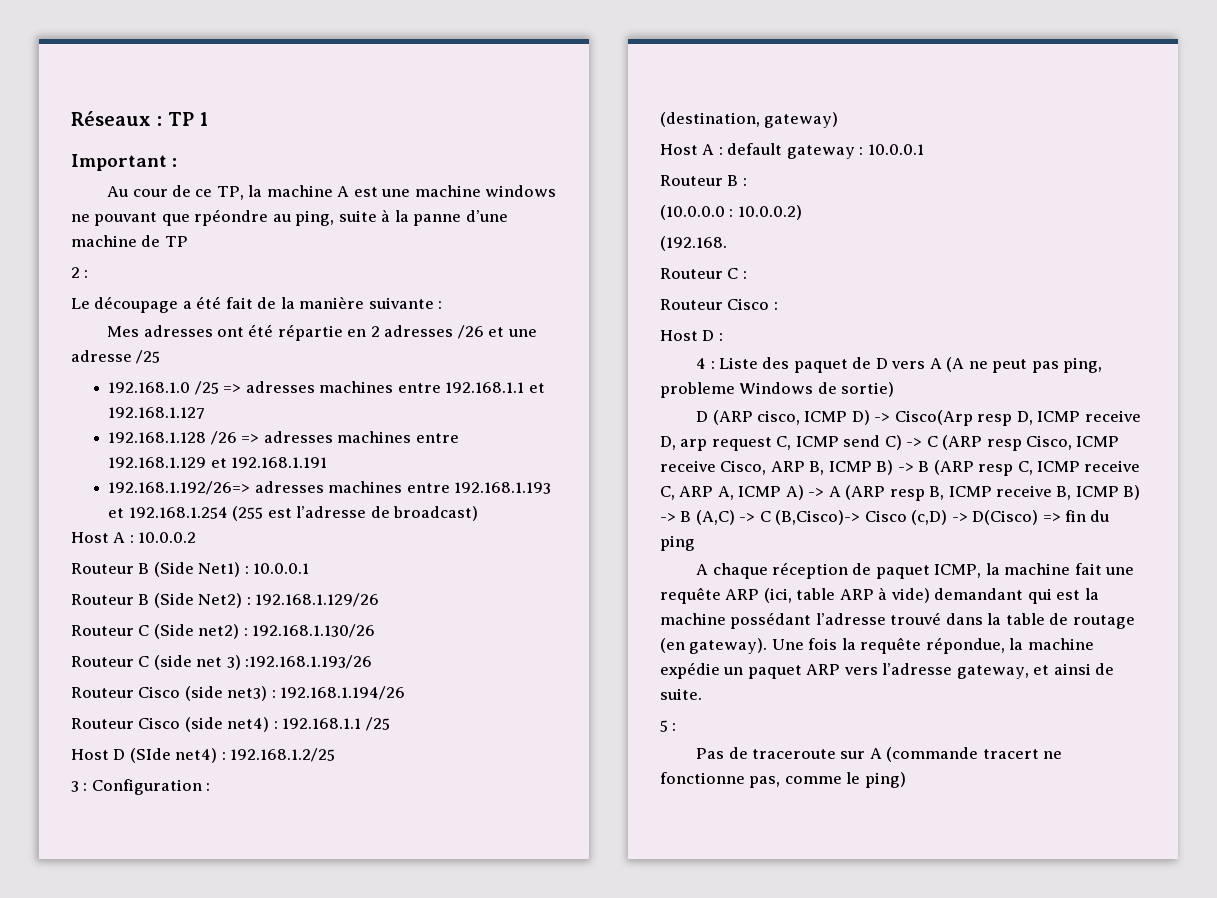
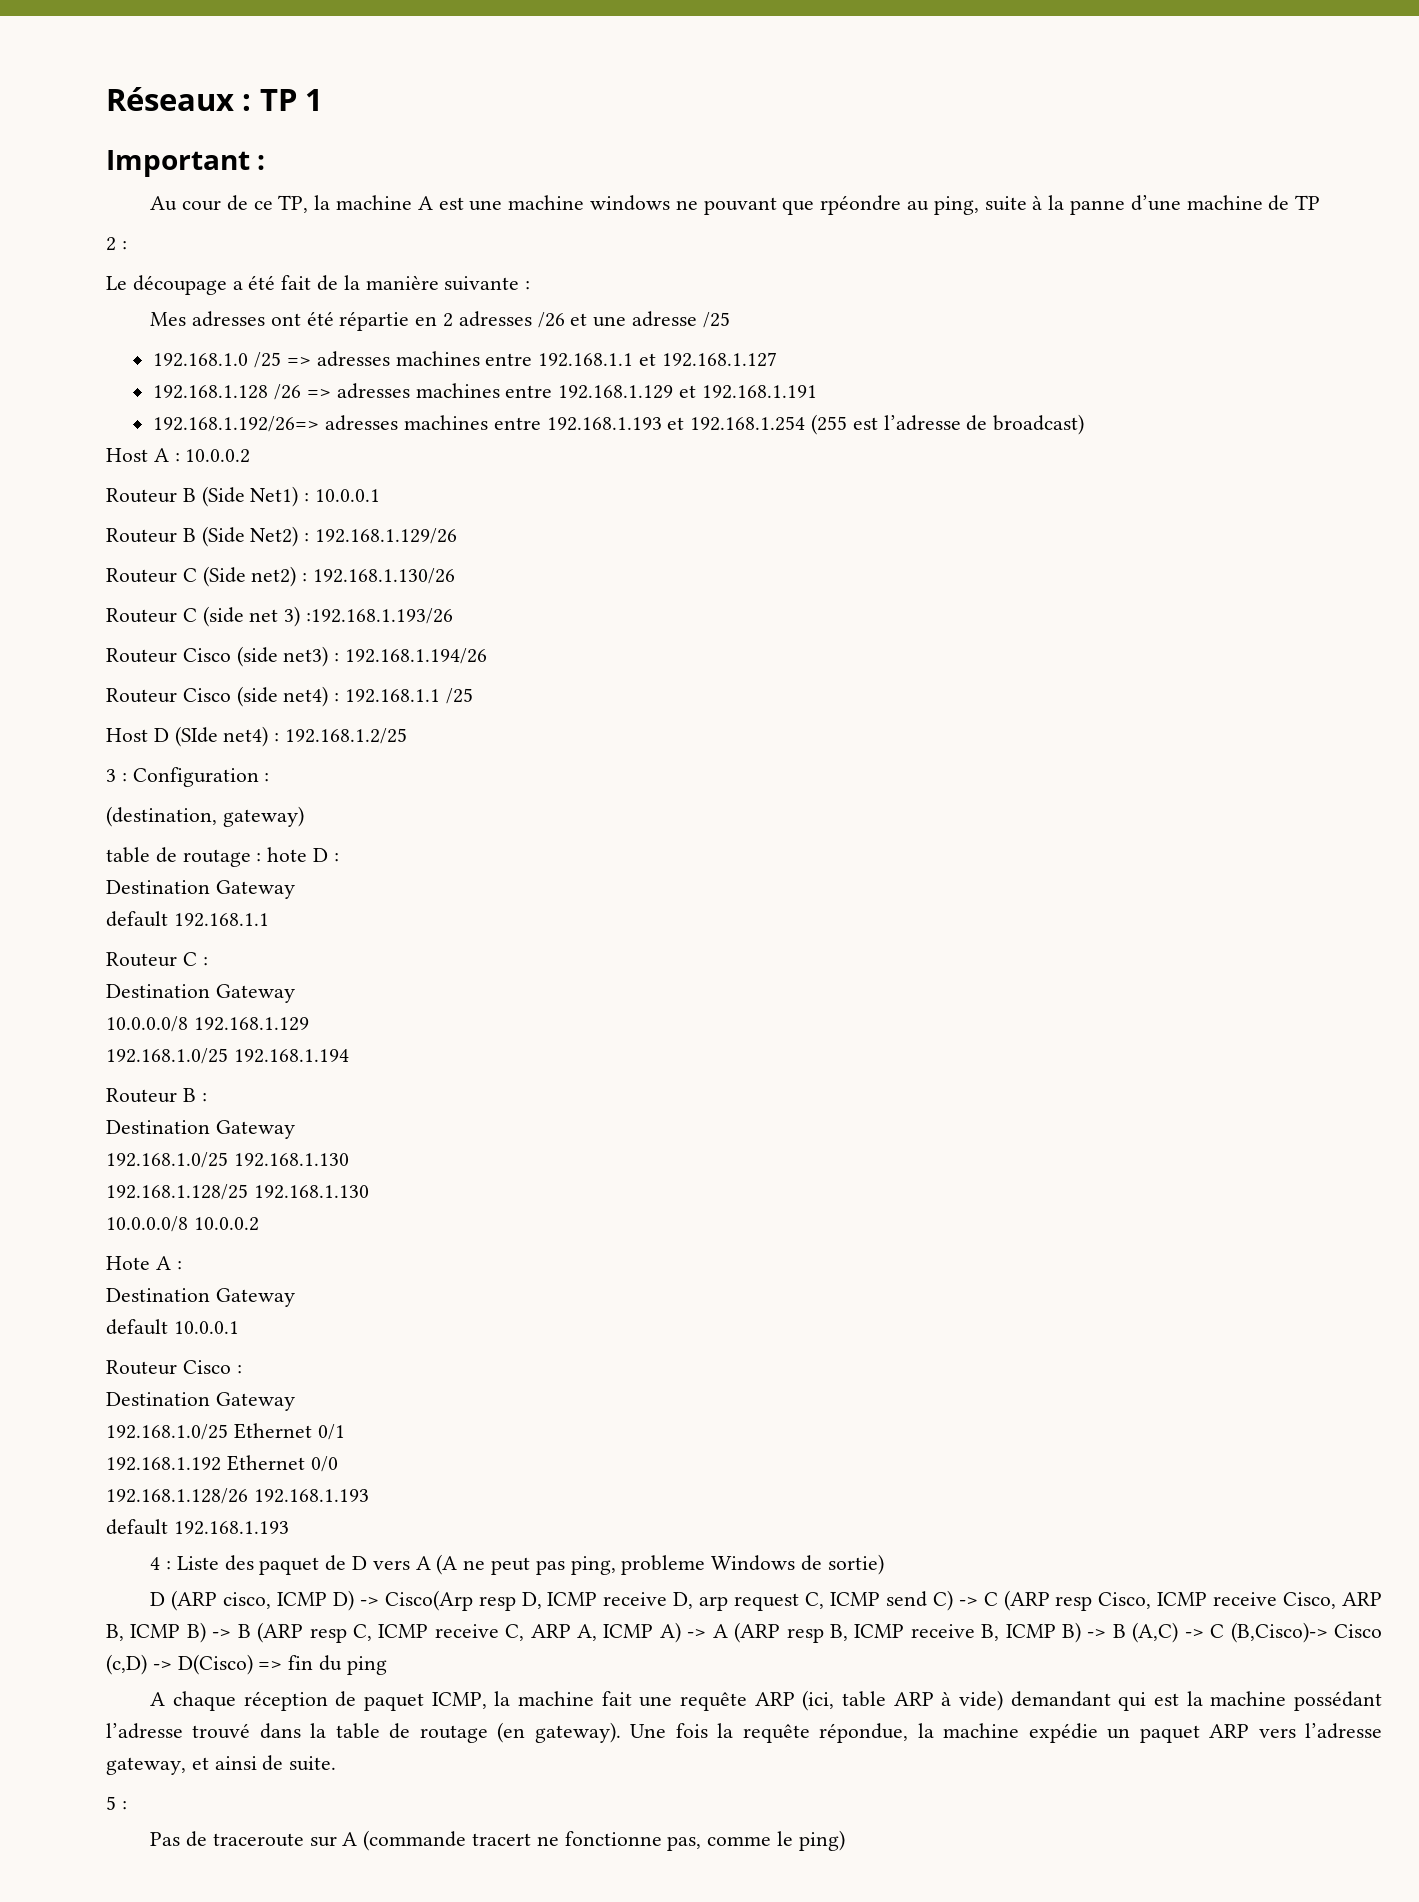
- Host A : default gateway : 10.0.0.1
+ table de routage : hote D :
+ Destination Gateway
+ default 192.168.1.1
+ Routeur C :
+ Destination Gateway
+ 10.0.0.0/8 192.168.1.129
+ 192.168.1.0/25 192.168.1.194
  Routeur B :
- (10.0.0.0 : 10.0.0.2)
- (192.168.
- Routeur C :
+ Destination Gateway
+ 192.168.1.0/25 192.168.1.130
+ 192.168.1.128/25 192.168.1.130
+ 10.0.0.0/8 10.0.0.2
+ Hote A :
+ Destination Gateway
+ default 10.0.0.1
  Routeur Cisco :
- Host D :
+ Destination Gateway
+ 192.168.1.0/25 Ethernet 0/1
+ 192.168.1.192 Ethernet 0/0
+ 192.168.1.128/26 192.168.1.193
+ default 192.168.1.193

